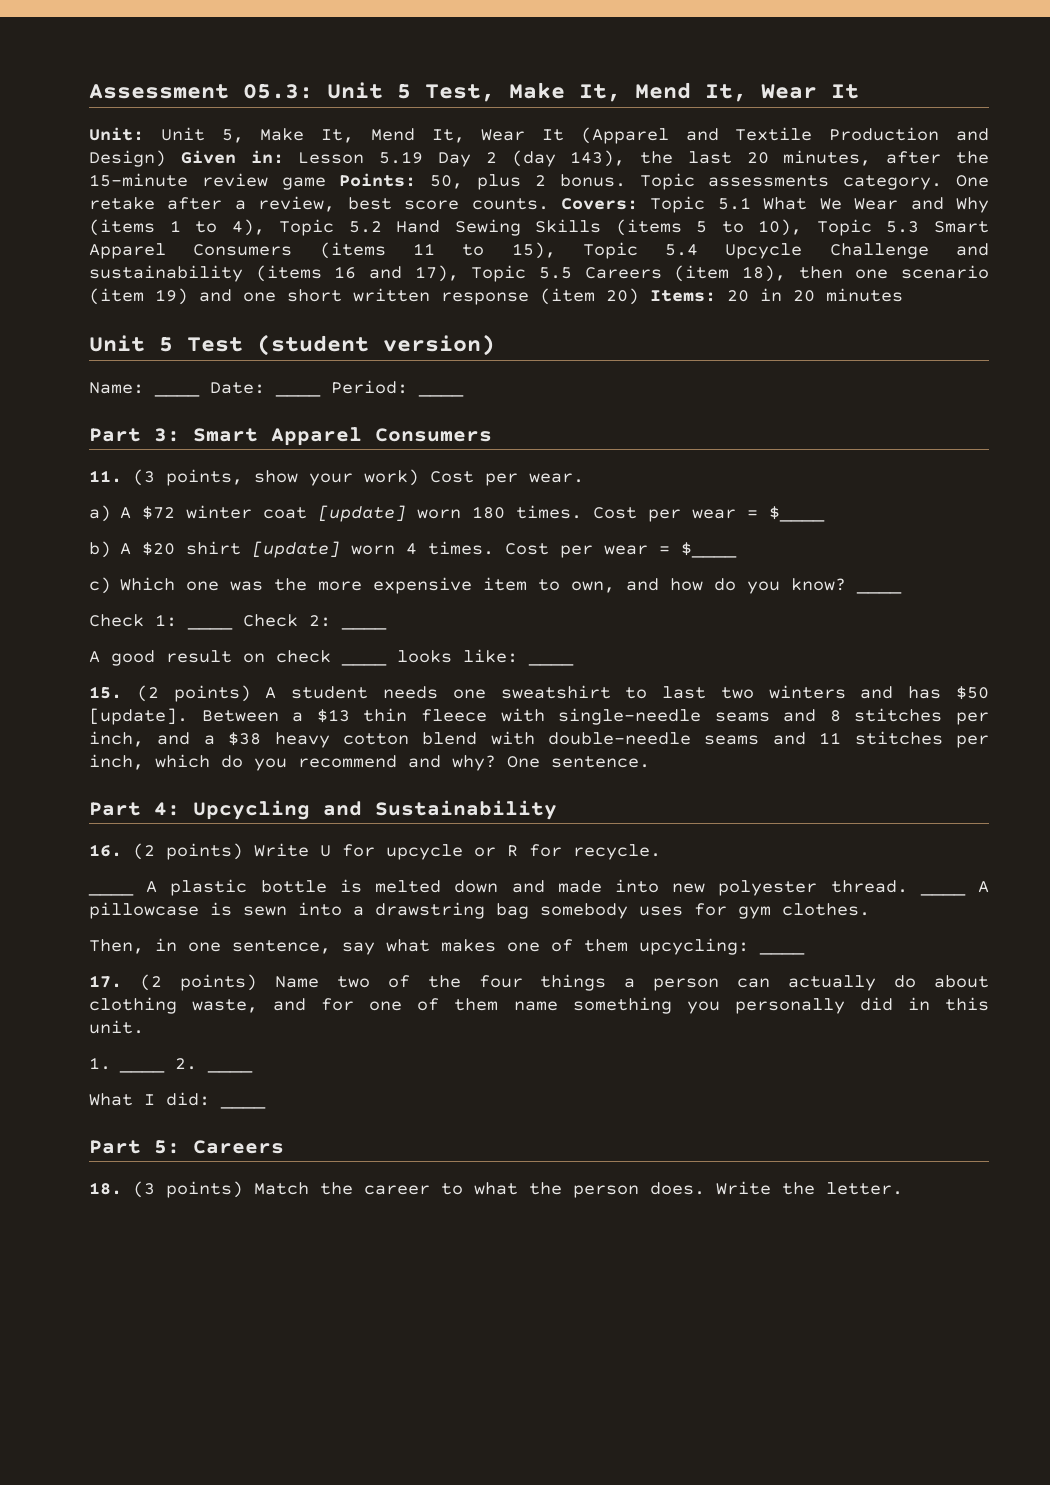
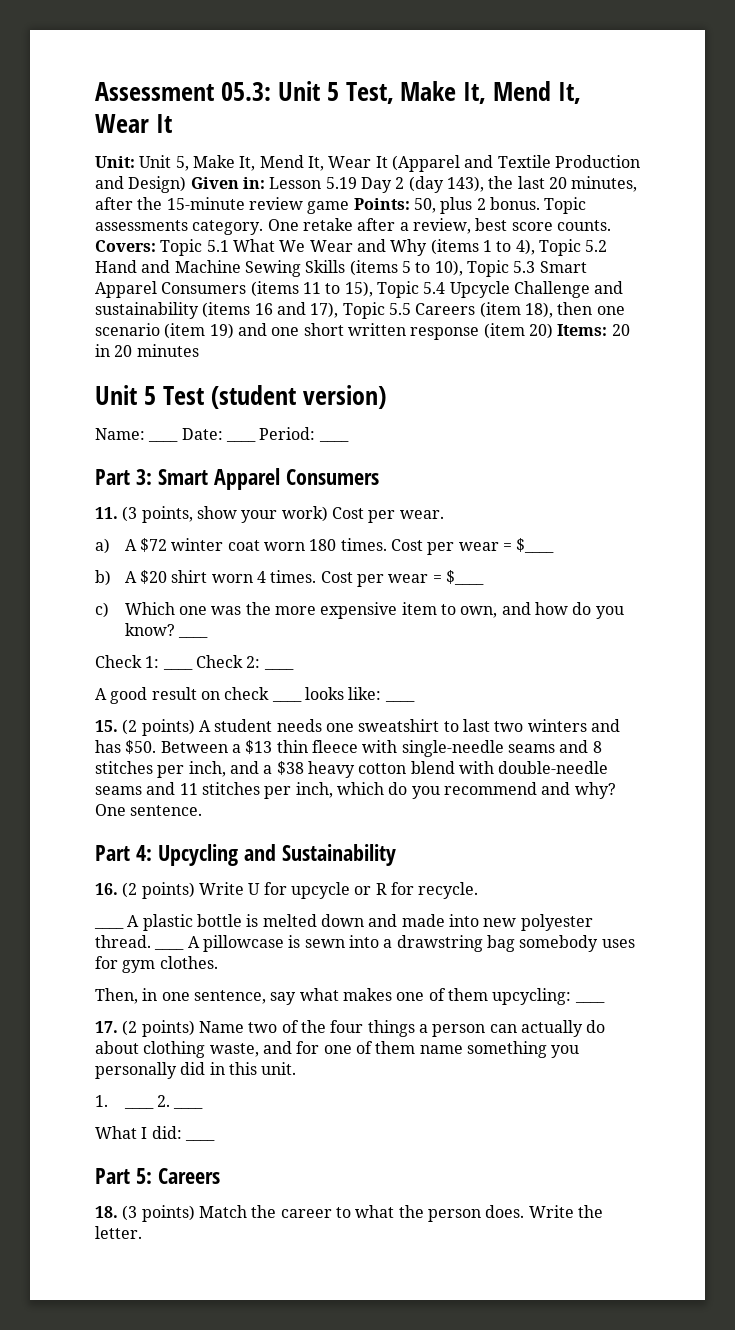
- Topic 5.1 What We Wear and Why (items 1 to 4), Topic 5.2 Hand Sewing Skills (items 5 to 10), Topic 5.3 Smart Apparel Consumers (items 11 to 15), Topic 5.4 Upcycle Challenge and sustainability (items 16 and 17), Topic 5.5 Careers (item 18), then one scenario (item 19) and one short written response (item 20) Items:
+ Topic 5.1 What We Wear and Why (items 1 to 4), Topic 5.2 Hand and Machine Sewing Skills (items 5 to 10), Topic 5.3 Smart Apparel Consumers (items 11 to 15), Topic 5.4 Upcycle Challenge and sustainability (items 16 and 17), Topic 5.5 Careers (item 18), then one scenario (item 19) and one short written response (item 20) Items:
- a) A $72 winter coat [update] worn 180 times.
+ a) A $72 winter coat worn 180 times.
- b) A $20 shirt [update] worn 4 times.
+ b) A $20 shirt worn 4 times.
- 15. (2 points) A student needs one sweatshirt to last two winters and has $50 [update].
+ 15. (2 points) A student needs one sweatshirt to last two winters and has $50.

